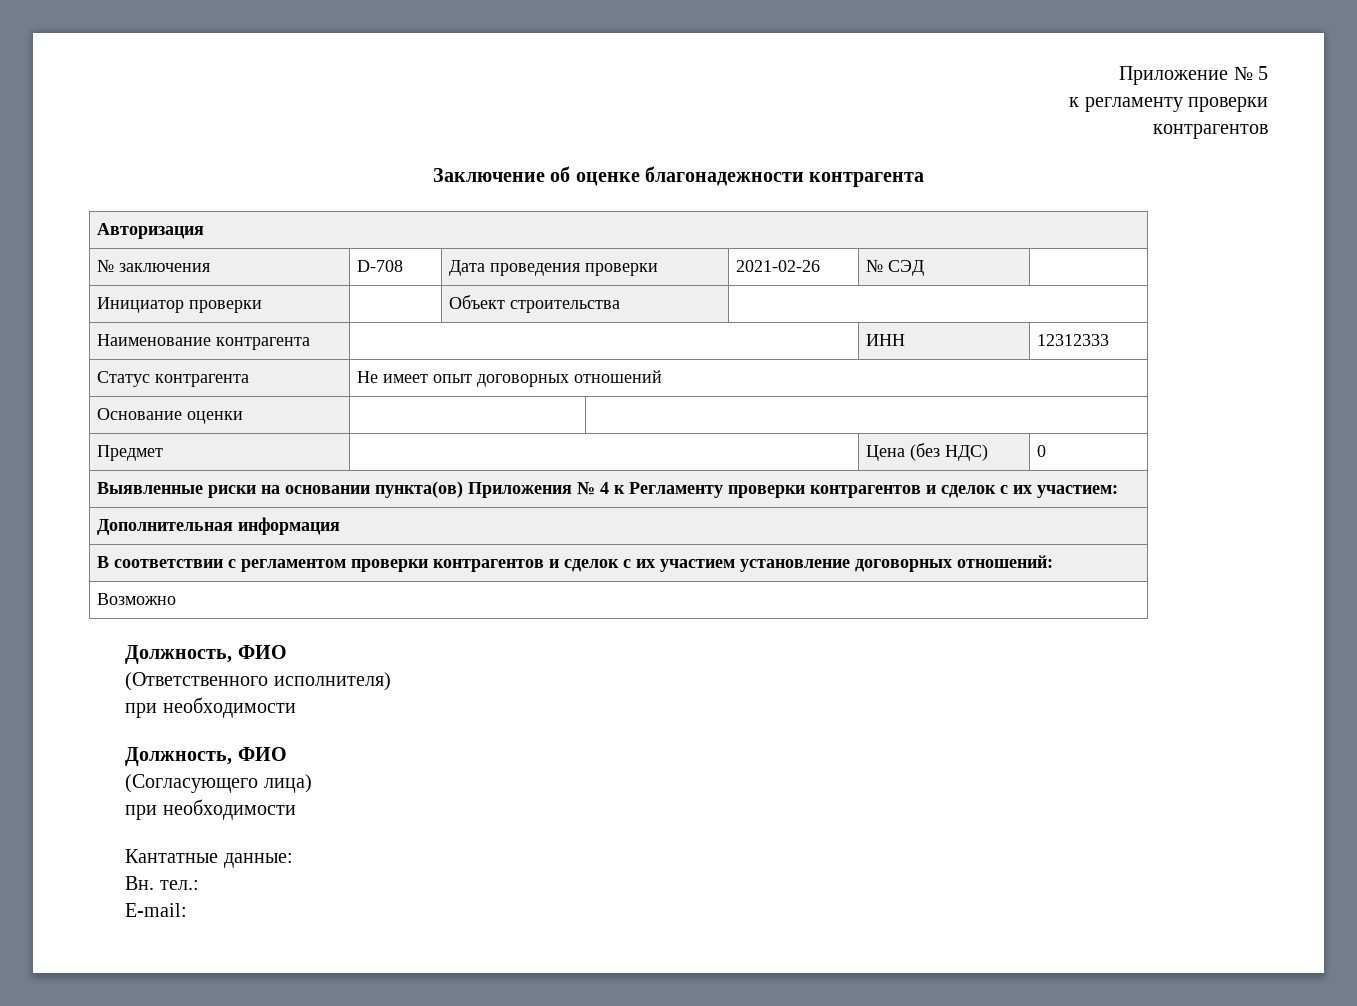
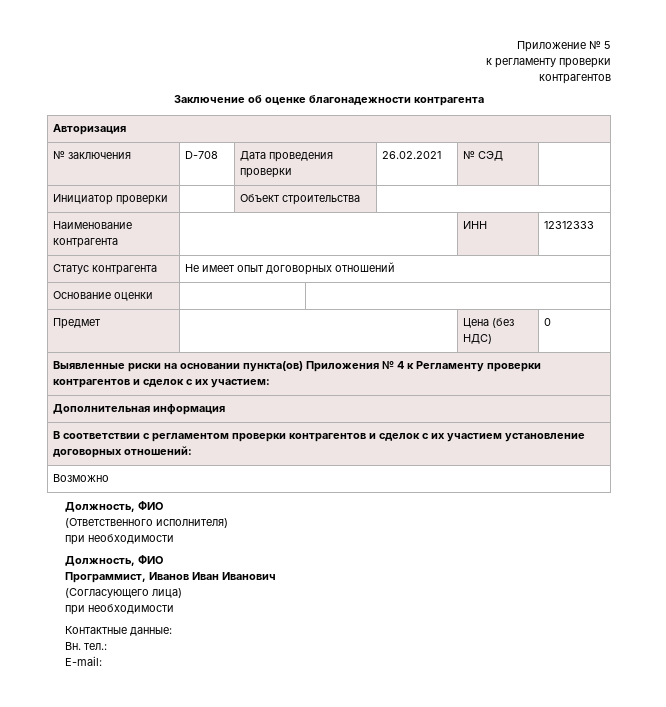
- № заключения | D-708 | Дата проведения проверки | 2021-02-26 | № СЭД |
+ № заключения | D-708 | Дата проведения проверки | 26.02.2021 | № СЭД |
+ Программист, Иванов Иван Иванович
- Кантатные данные:
+ Кoнтактные данные:

